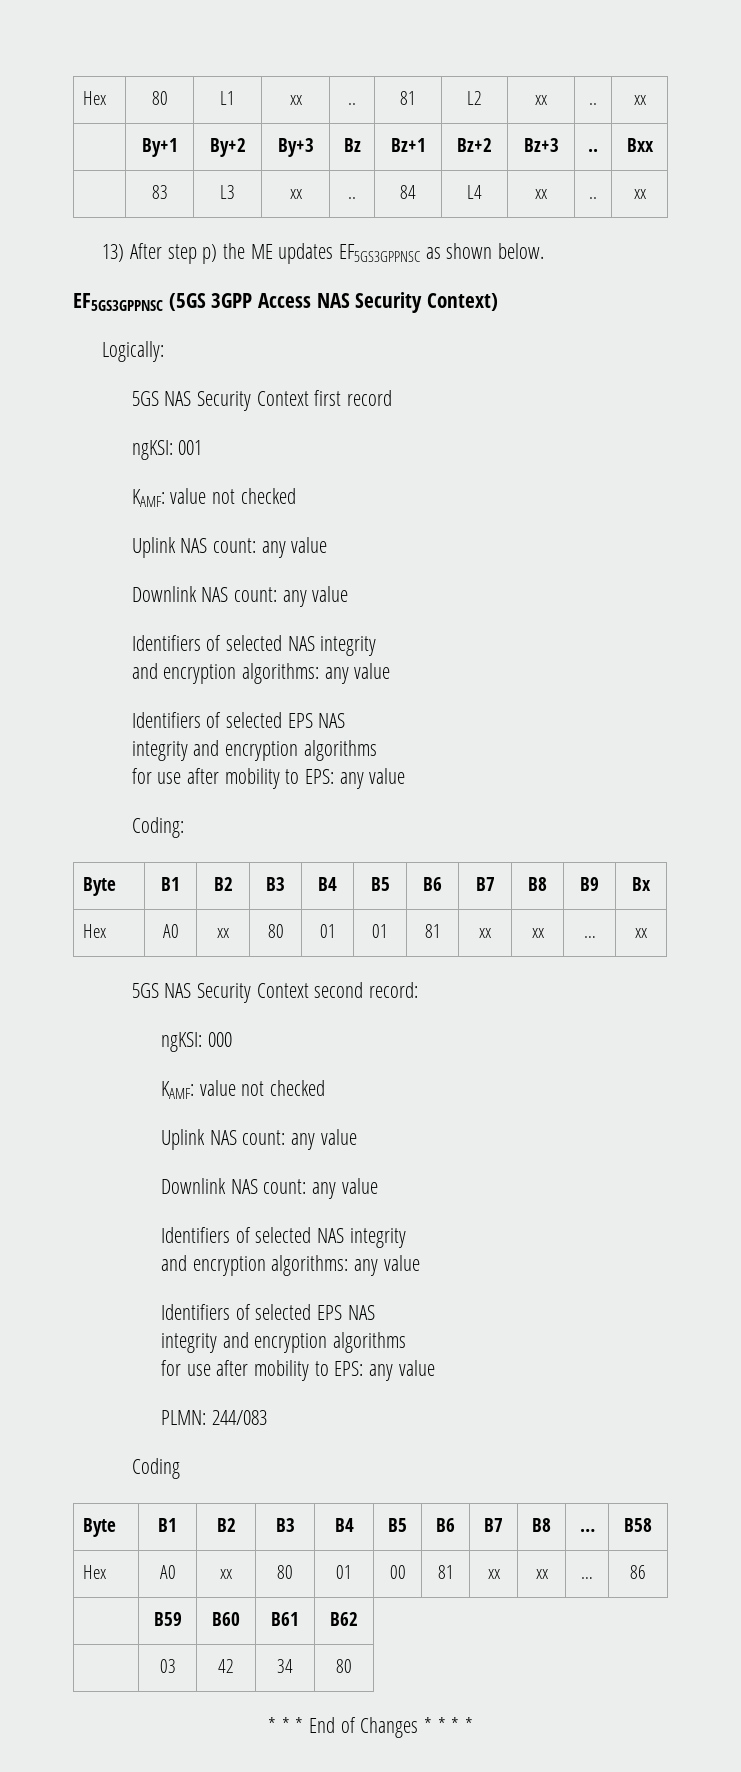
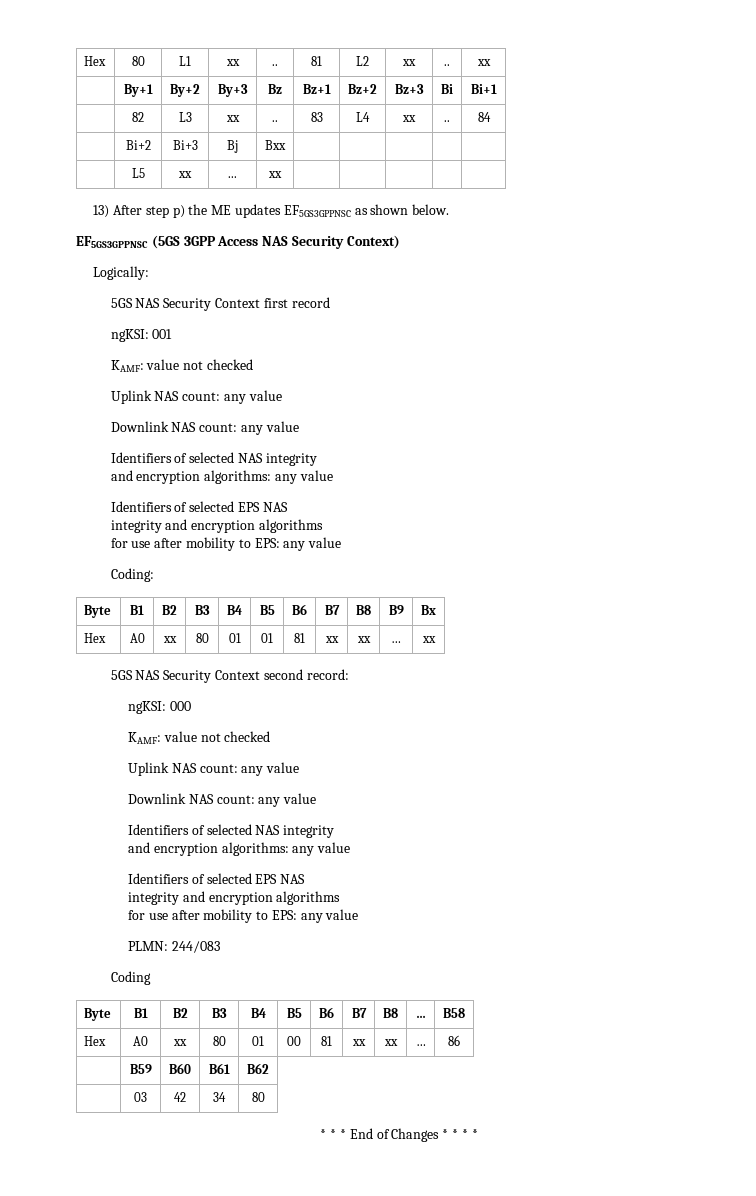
- | By+1 | By+2 | By+3 | Bz | Bz+1 | Bz+2 | Bz+3 | .. | Bxx
- | 83 | L3 | xx | .. | 84 | L4 | xx | .. | xx
+ | By+1 | By+2 | By+3 | Bz | Bz+1 | Bz+2 | Bz+3 | Bi | Bi+1
+ | 82 | L3 | xx | .. | 83 | L4 | xx | .. | 84
+ | Bi+2 | Bi+3 | Bj | Bxx | | | | |
+ | L5 | xx | ... | xx | | | | |

